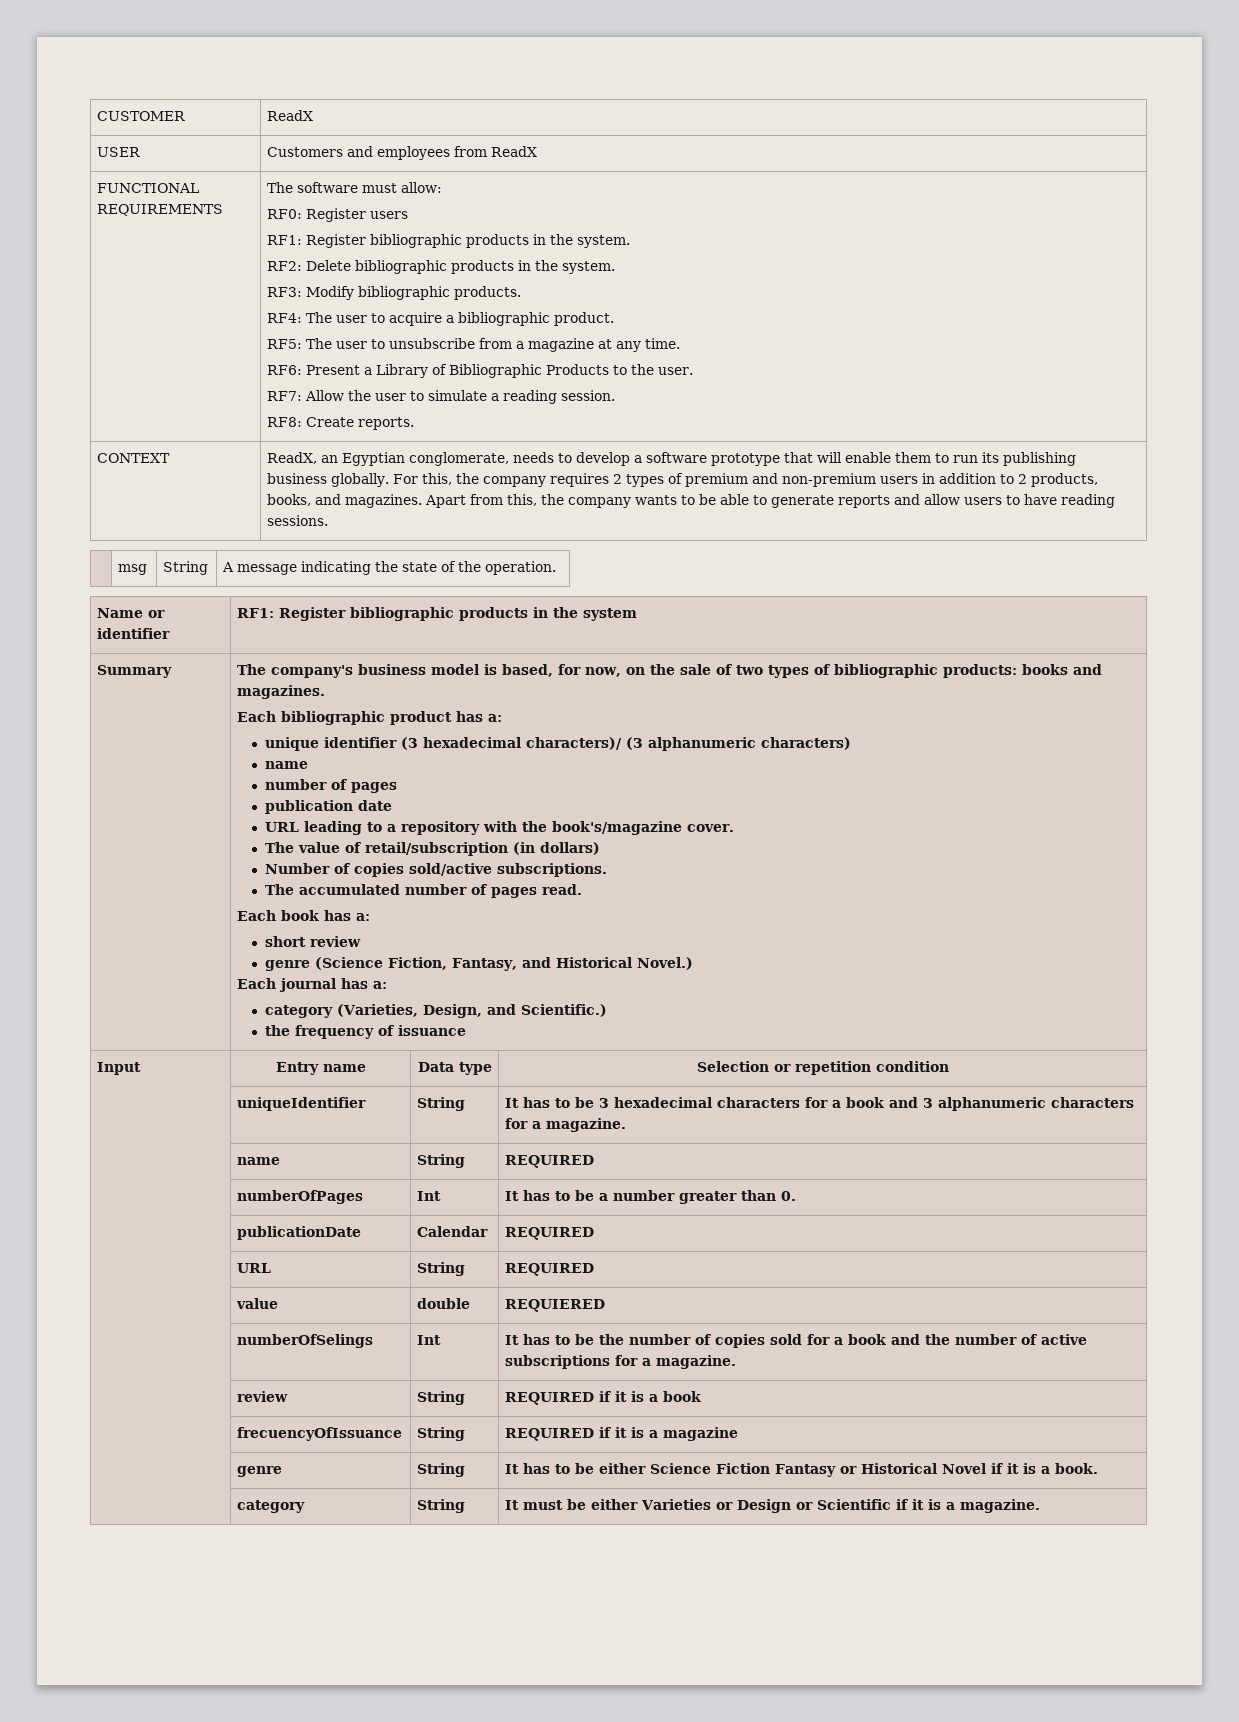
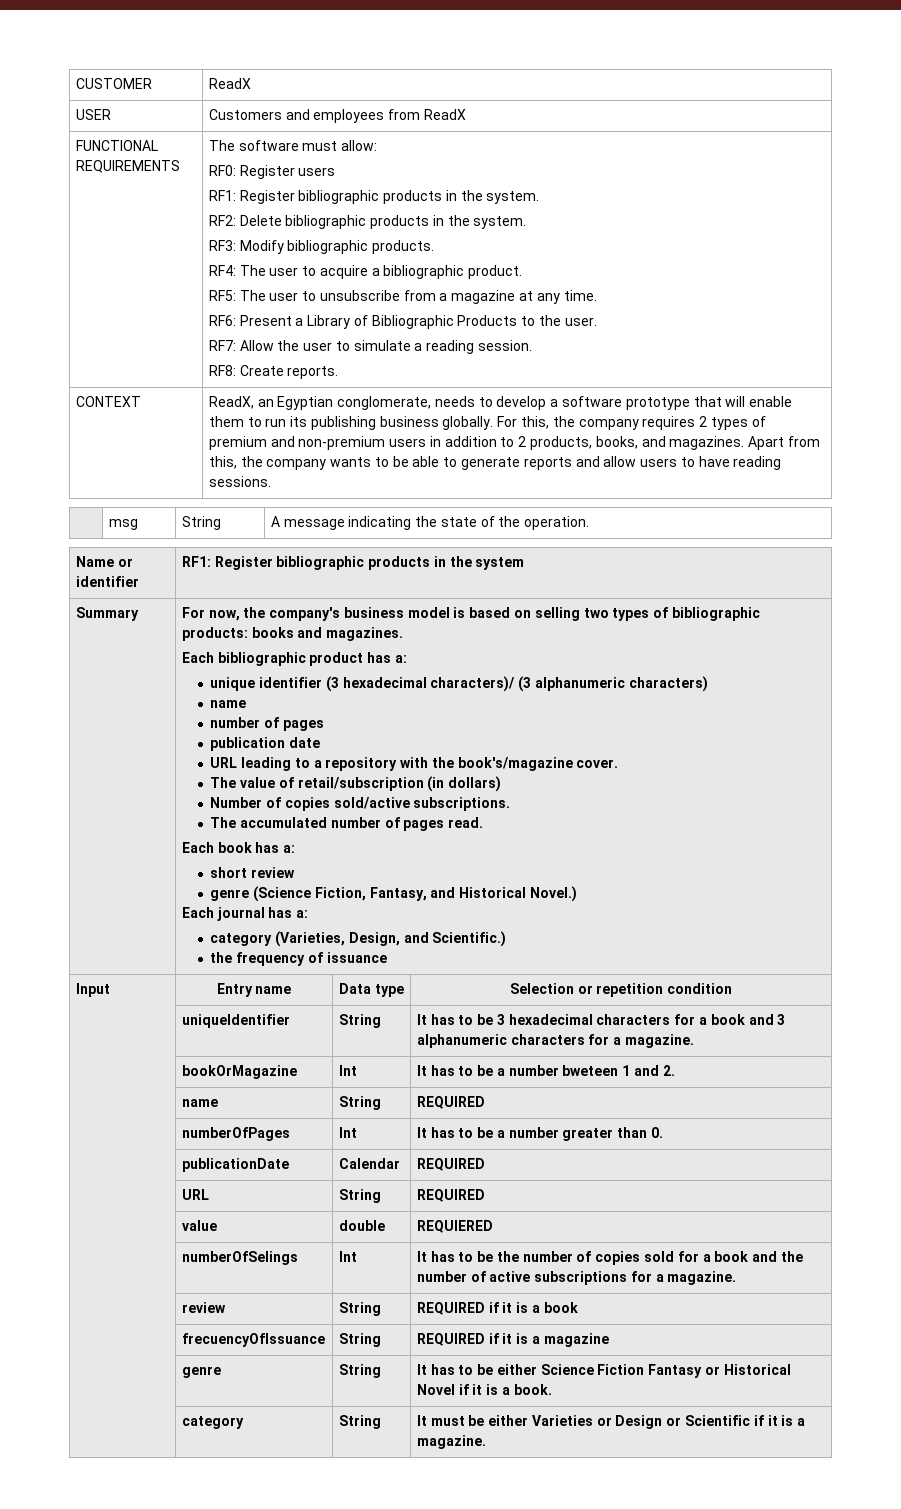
- The company's business model is based, for now, on the sale of two types of bibliographic products: books and magazines.
+ For now, the company's business model is based on selling two types of bibliographic products: books and magazines.
+ | bookOrMagazine | Int | It has to be a number bweteen 1 and 2.

